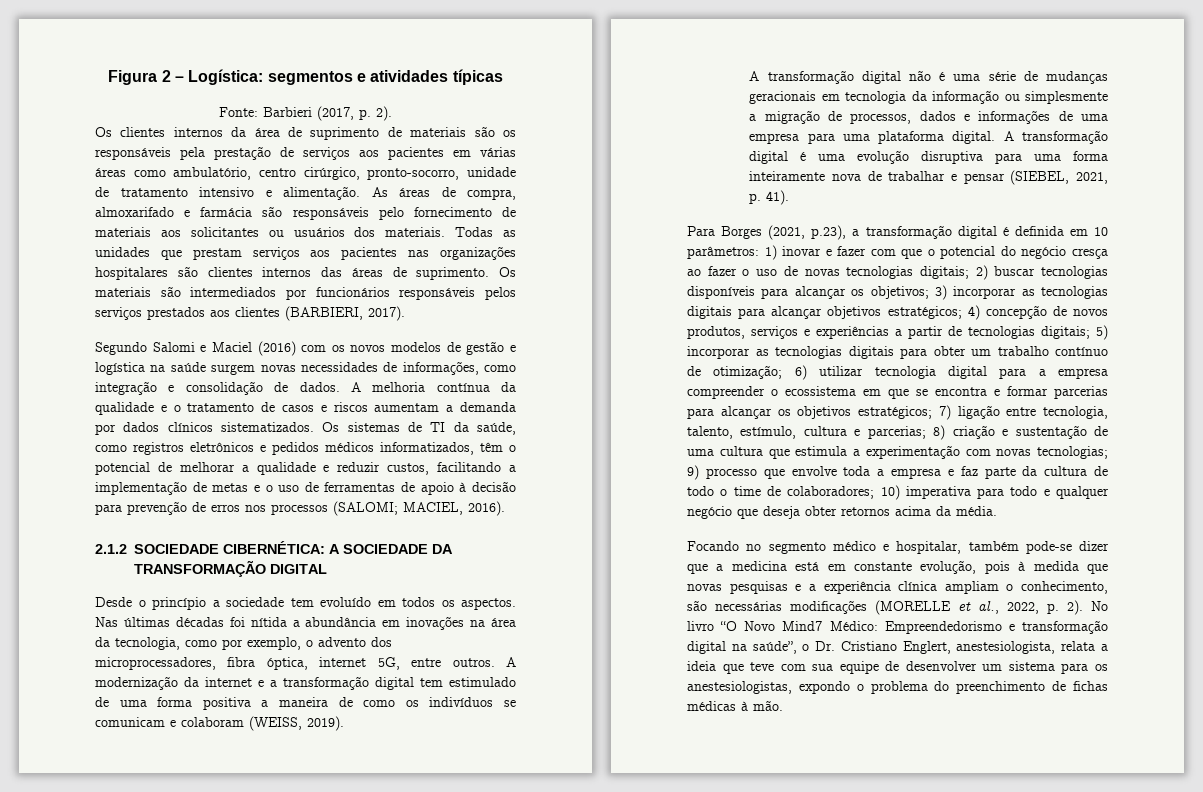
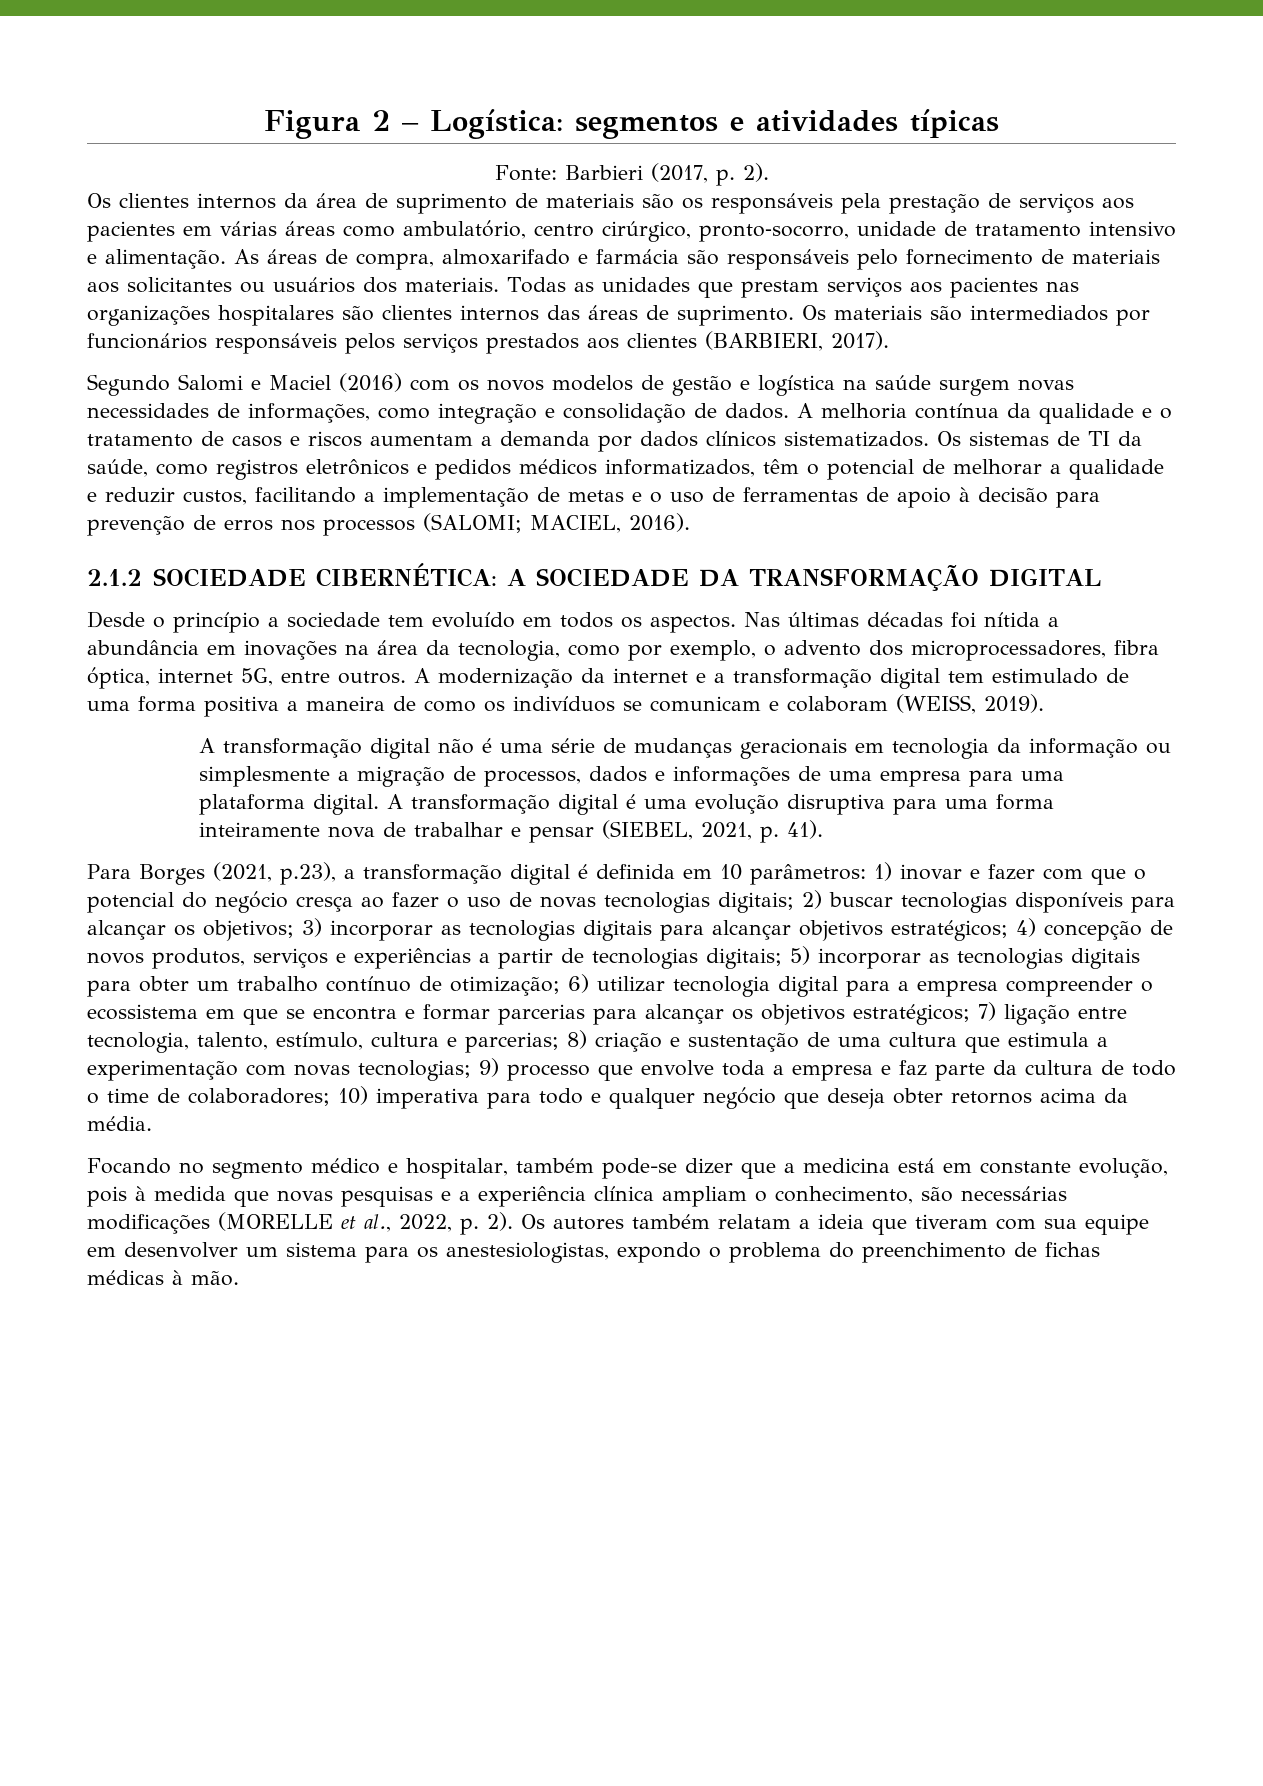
- No livro “O Novo Mind7 Médico: Empreendedorismo e transformação digital na saúde”, o Dr. Cristiano Englert, anestesiologista, relata a ideia que teve com sua equipe de desenvolver um sistema para os anestesiologistas, expondo o problema do preenchimento de fichas médicas à mão.
+ Os autores também relatam a ideia que tiveram com sua equipe em desenvolver um sistema para os anestesiologistas, expondo o problema do preenchimento de fichas médicas à mão.

